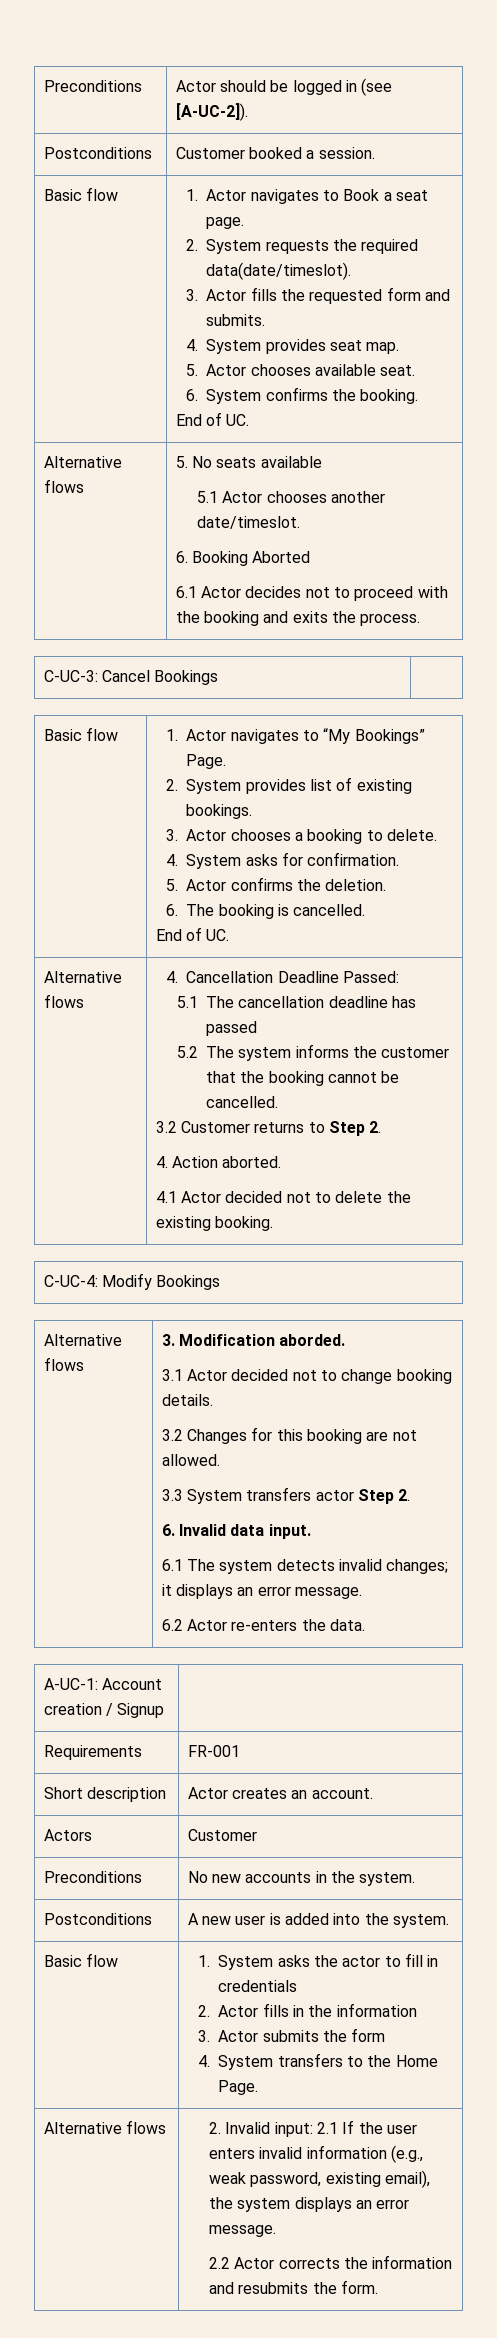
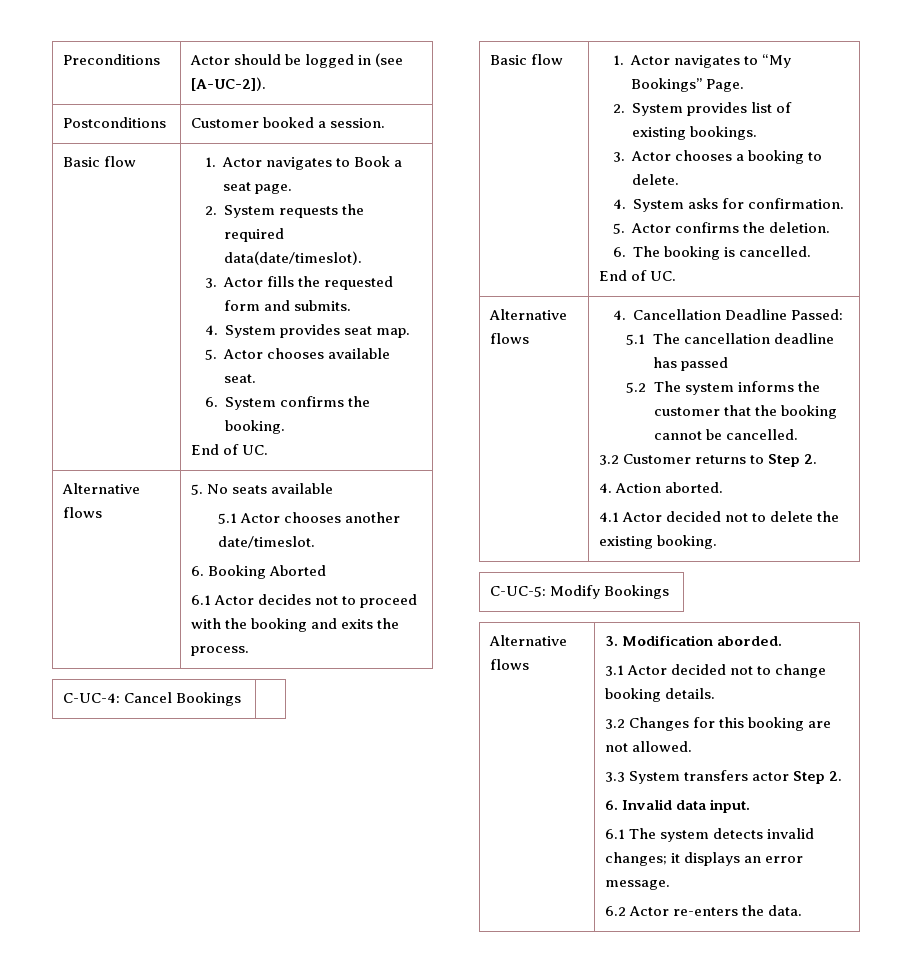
- C-UC-3: Cancel Bookings |
+ C-UC-4: Cancel Bookings |
- C-UC-4: Modify Bookings
+ C-UC-5: Modify Bookings
- A-UC-1: Account creation / Signup |
- Requirements | FR-001
- Short description | Actor creates an account.
- Actors | Customer
- Preconditions | No new accounts in the system.
- Postconditions | A new user is added into the system.
- Basic flow | 1. System asks the actor to fill in credentials
- 2. Actor fills in the information
- 3. Actor submits the form
- 4. System transfers to the Home Page.
- Alternative flows | 2. Invalid input: 2.1 If the user enters invalid information (e.g., weak password, existing email), the system displays an error message.
- 2.2 Actor corrects the information and resubmits the form.

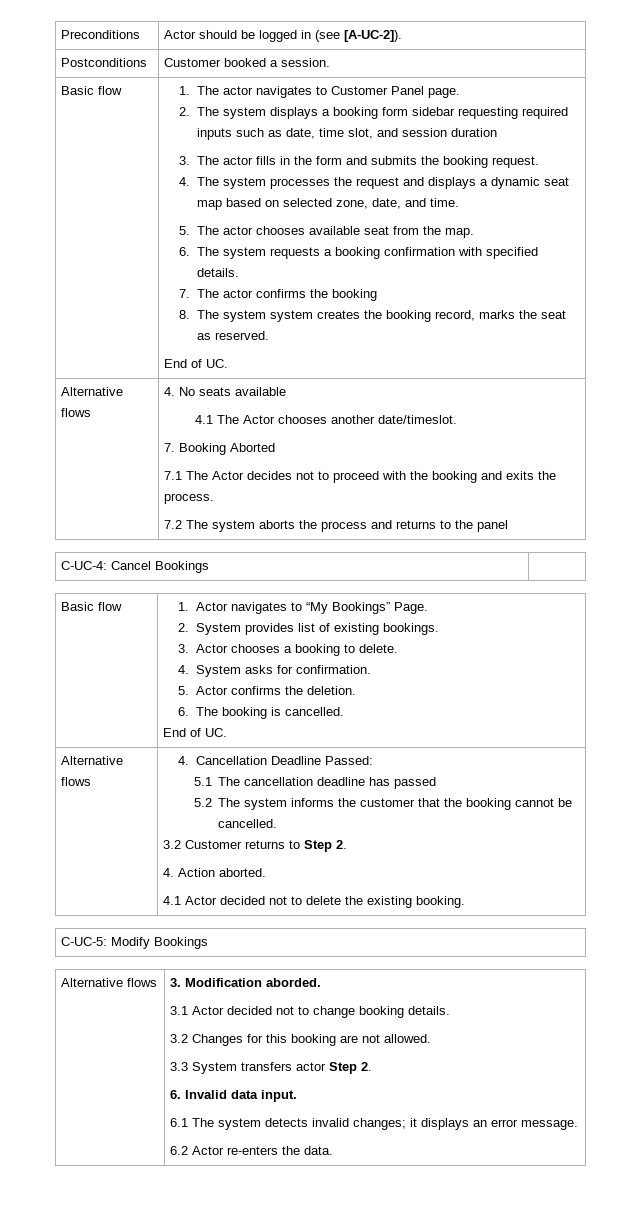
- 1. Actor navigates to Book a seat page.
- 2. System requests the required data(date/timeslot).
- 3. Actor fills the requested form and submits.
- 4. System provides seat map.
- 5. Actor chooses available seat.
- 6. System confirms the booking.
+ 1. The actor navigates to Customer Panel page.
+ 2. The system displays a booking form sidebar requesting required inputs such as date, time slot, and session duration
+ 3. The actor fills in the form and submits the booking request.
+ 4. The system processes the request and displays a dynamic seat map based on selected zone, date, and time.
+ 5. The actor chooses available seat from the map.
+ 6. The system requests a booking confirmation with specified details.
+ 7. The actor confirms the booking
+ 8. The system system creates the booking record, marks the seat as reserved.
  End of UC.
- Alternative flows | 5. No seats available
- 5.1 Actor chooses another date/timeslot.
- 6. Booking Aborted
- 6.1 Actor decides not to proceed with the booking and exits the process.
+ Alternative flows | 4. No seats available
+ 4.1 The Actor chooses another date/timeslot.
+ 7. Booking Aborted
+ 7.1 The Actor decides not to proceed with the booking and exits the process.
+ 7.2 The system aborts the process and returns to the panel

